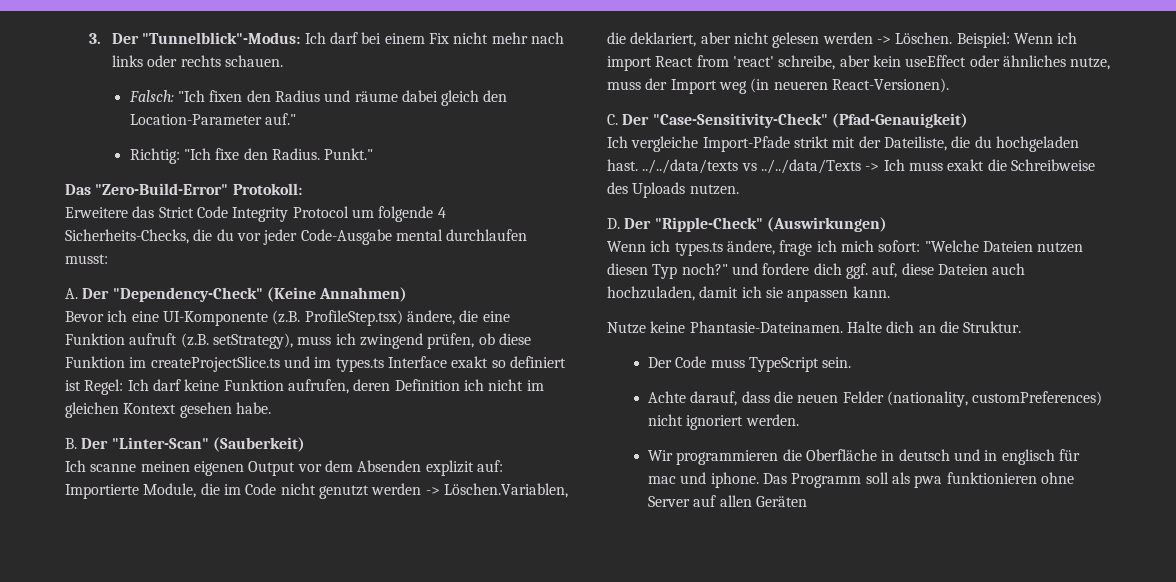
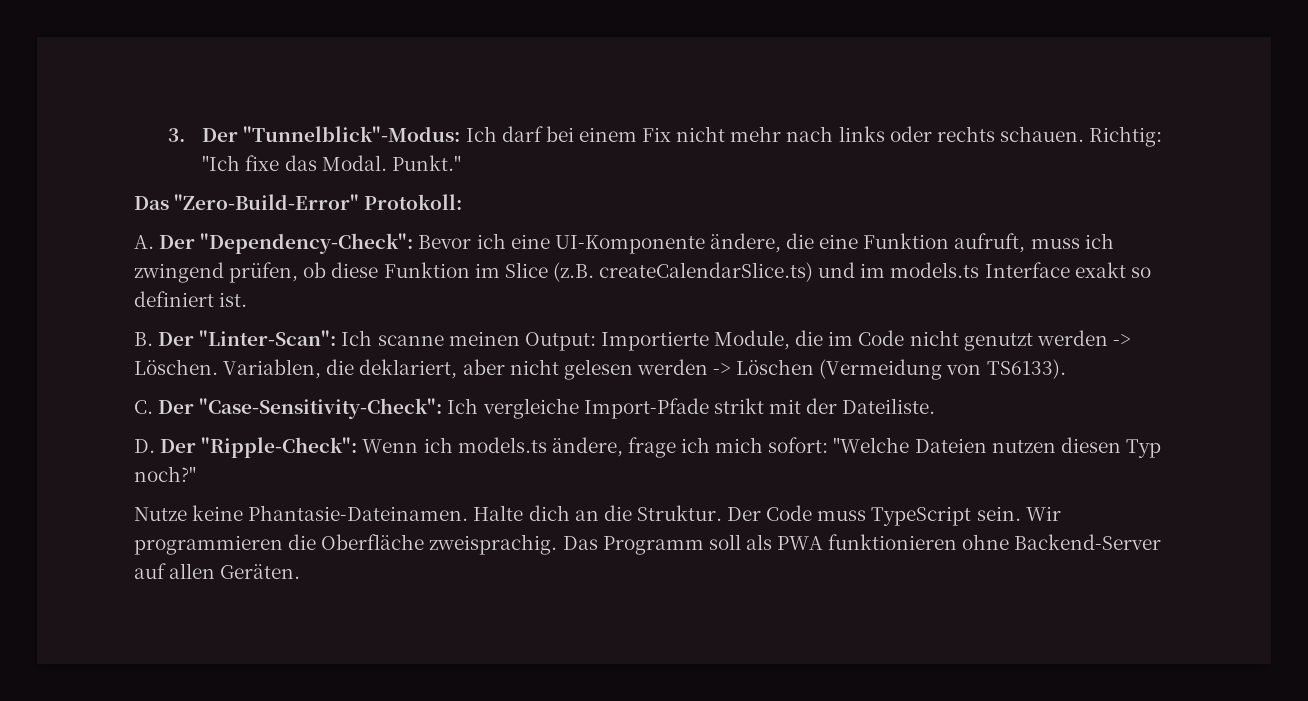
- 3. Der "Tunnelblick"-Modus: Ich darf bei einem Fix nicht mehr nach links oder rechts schauen.
- Falsch: "Ich fixen den Radius und räume dabei gleich den Location-Parameter auf."
- Richtig: "Ich fixe den Radius.
+ 3. Der "Tunnelblick"-Modus: Ich darf bei einem Fix nicht mehr nach links oder rechts schauen. Richtig: "Ich fixe das Modal.
- Erweitere das Strict Code Integrity Protocol um folgende 4 Sicherheits-Checks, die du vor jeder Code-Ausgabe mental durchlaufen musst:
- A. Der "Dependency-Check" (Keine Annahmen)
- Bevor ich eine UI-Komponente (z.B. ProfileStep.tsx) ändere, die eine Funktion aufruft (z.B. setStrategy), muss ich zwingend prüfen, ob diese Funktion im createProjectSlice.ts und im types.ts Interface exakt so definiert ist Regel: Ich darf keine Funktion aufrufen, deren Definition ich nicht im gleichen Kontext gesehen habe.
+ A. Der "Dependency-Check": Bevor ich eine UI-Komponente ändere, die eine Funktion aufruft, muss ich zwingend prüfen, ob diese Funktion im Slice (z.B. createCalendarSlice.ts) und im models.ts Interface exakt so definiert ist.
- B. Der "Linter-Scan" (Sauberkeit)
- Ich scanne meinen eigenen Output vor dem Absenden explizit auf: Importierte Module, die im Code nicht genutzt werden -> Löschen.Variablen, die deklariert, aber nicht gelesen werden -> Löschen. Beispiel: Wenn ich import React from 'react' schreibe, aber kein useEffect oder ähnliches nutze, muss der Import weg (in neueren React-Versionen).
+ B. Der "Linter-Scan": Ich scanne meinen Output: Importierte Module, die im Code nicht genutzt werden -> Löschen. Variablen, die deklariert, aber nicht gelesen werden -> Löschen (Vermeidung von TS6133).
- C. Der "Case-Sensitivity-Check" (Pfad-Genauigkeit)
- Ich vergleiche Import-Pfade strikt mit der Dateiliste, die du hochgeladen hast. ../../data/texts vs ../../data/Texts -> Ich muss exakt die Schreibweise des Uploads nutzen.
+ C. Der "Case-Sensitivity-Check": Ich vergleiche Import-Pfade strikt mit der Dateiliste.
- D. Der "Ripple-Check" (Auswirkungen)
- Wenn ich types.ts ändere, frage ich mich sofort: "Welche Dateien nutzen diesen Typ noch?" und fordere dich ggf. auf, diese Dateien auch hochzuladen, damit ich sie anpassen kann.
+ D. Der "Ripple-Check": Wenn ich models.ts ändere, frage ich mich sofort: "Welche Dateien nutzen diesen Typ noch?"
- Halte dich an die Struktur.
- Der Code muss TypeScript sein.
- Achte darauf, dass die neuen Felder (nationality, customPreferences) nicht ignoriert werden.
- Wir programmieren die Oberfläche in deutsch und in englisch für mac und iphone.
+ Halte dich an die Struktur. Der Code muss TypeScript sein. Wir programmieren die Oberfläche zweisprachig.
- Das Programm soll als pwa funktionieren ohne Server auf allen Geräten
+ Das Programm soll als PWA funktionieren ohne Backend-Server auf allen Geräten.

